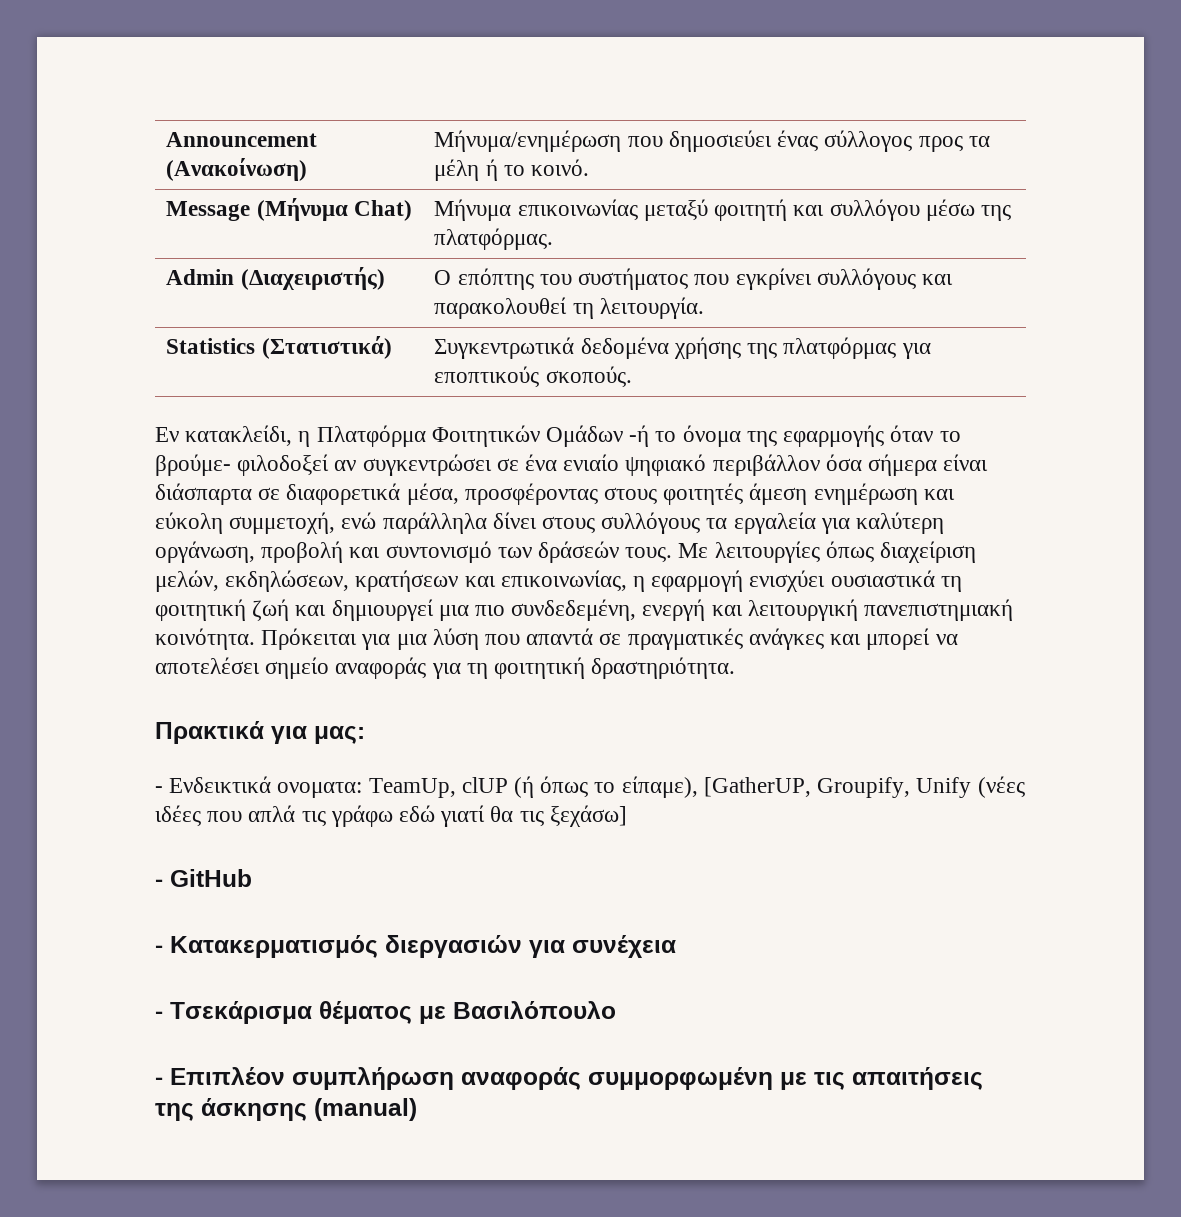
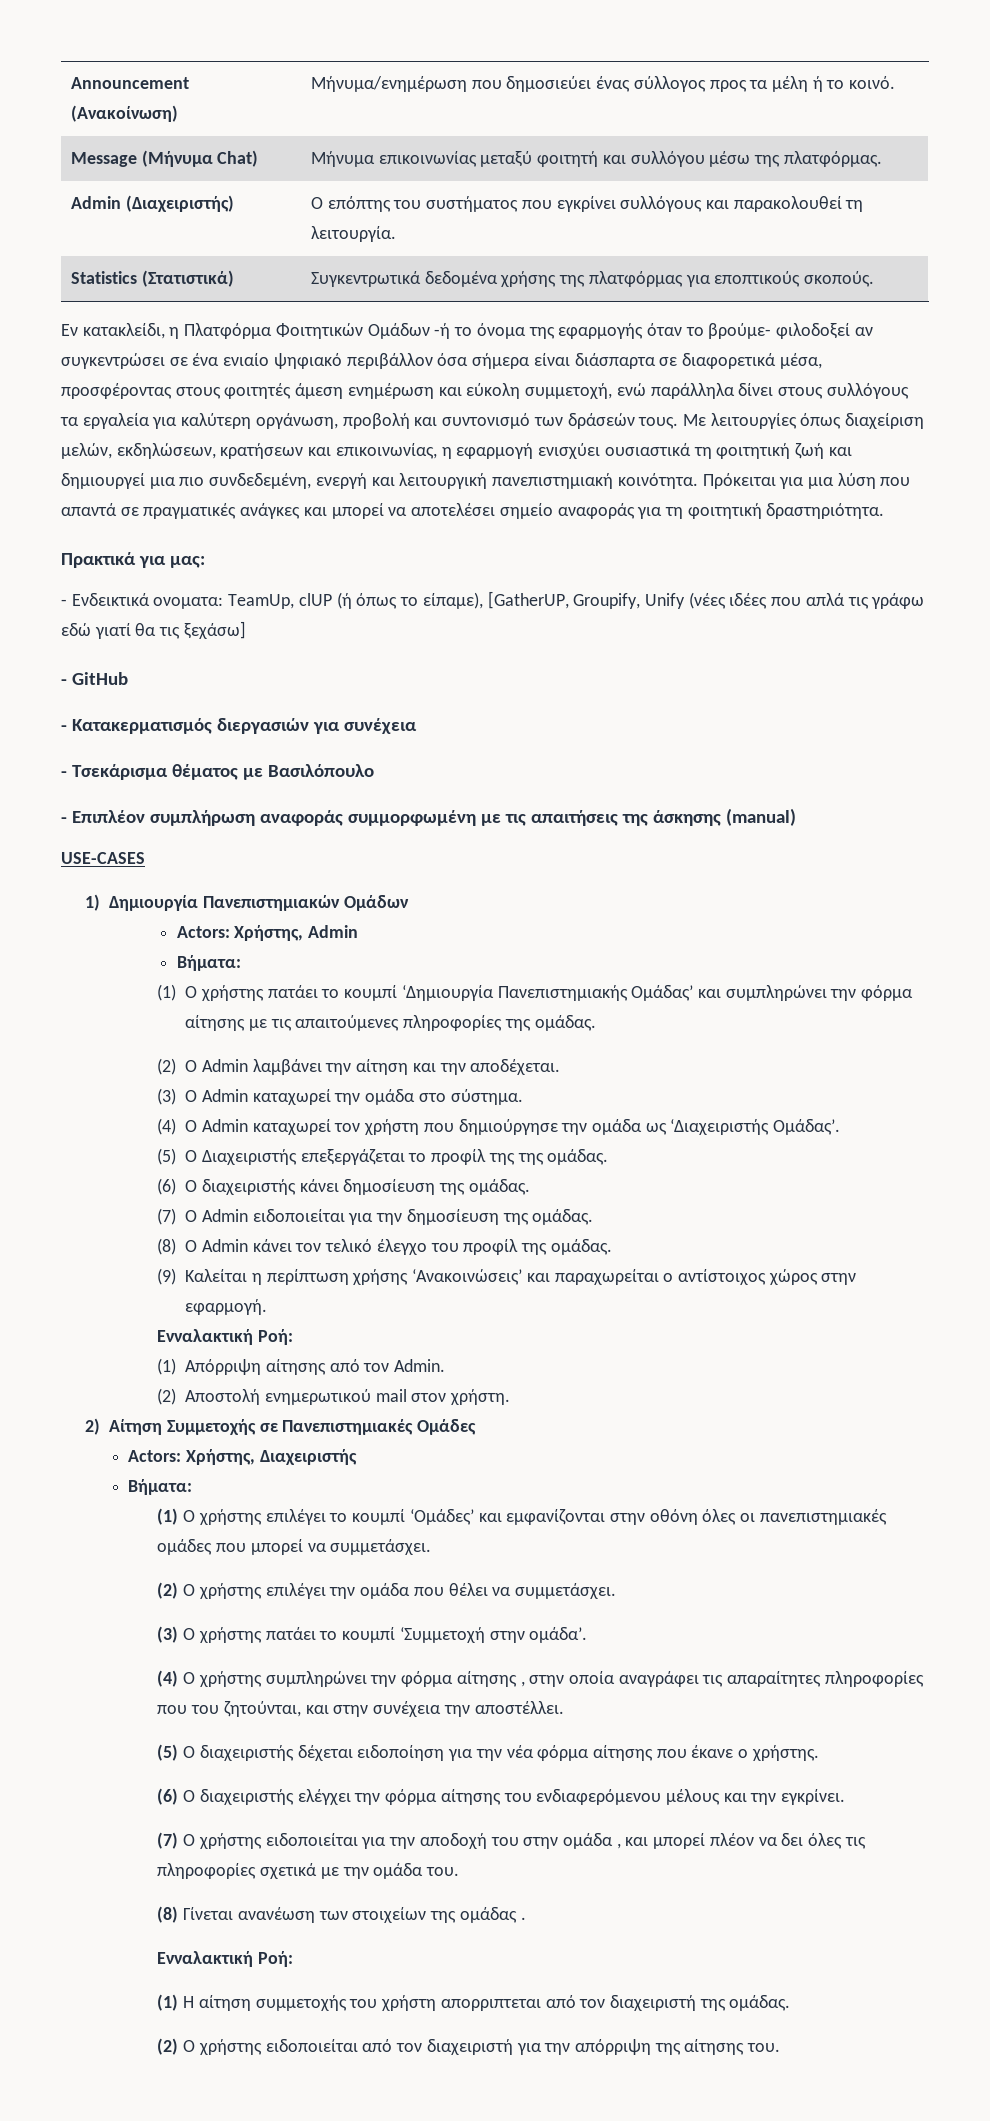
+ USE-CASES
+ 1) Δημιουργία Πανεπιστημιακών Ομάδων
+ Actors: Χρήστης, Admin
+ Βήματα:
+ (1) Ο χρήστης πατάει το κουμπί ‘Δημιουργία Πανεπιστημιακής Ομάδας’ και συμπληρώνει την φόρμα αίτησης με τις απαιτούμενες πληροφορίες της ομάδας.
+ (2) Ο Admin λαμβάνει την αίτηση και την αποδέχεται.
+ (3) Ο Αdmin καταχωρεί την ομάδα στο σύστημα.
+ (4) Ο Admin καταχωρεί τον χρήστη που δημιούργησε την ομάδα ως ‘Διαχειριστής Ομάδας’.
+ (5) Ο Διαχειριστής επεξεργάζεται το προφίλ της της ομάδας.
+ (6) Ο διαχειριστής κάνει δημοσίευση της ομάδας.
+ (7) Ο Admin ειδοποιείται για την δημοσίευση της ομάδας.
+ (8) Ο Admin κάνει τον τελικό έλεγχο του προφίλ της ομάδας.
+ (9) Καλείται η περίπτωση χρήσης ‘Ανακοινώσεις’ και παραχωρείται ο αντίστοιχος χώρος στην εφαρμογή.
+ Ενναλακτική Ροή:
+ (1) Απόρριψη αίτησης από τον Admin.
+ (2) Αποστολή ενημερωτικού mail στον χρήστη.
+ 2) Αίτηση Συμμετοχής σε Πανεπιστημιακές Ομάδες
+ Actors: Χρήστης, Διαχειριστής
+ Βήματα:
+ (1) Ο χρήστης επιλέγει το κουμπί ‘Ομάδες’ και εμφανίζονται στην οθόνη όλες οι πανεπιστημιακές ομάδες που μπορεί να συμμετάσχει.
+ (2) Ο χρήστης επιλέγει την ομάδα που θέλει να συμμετάσχει.
+ (3) Ο χρήστης πατάει το κουμπί ‘Συμμετοχή στην ομάδα’.
+ (4) Ο χρήστης συμπληρώνει την φόρμα αίτησης , στην οποία αναγράφει τις απαραίτητες πληροφορίες που του ζητούνται, και στην συνέχεια την αποστέλλει.
+ (5) Ο διαχειριστής δέχεται ειδοποίηση για την νέα φόρμα αίτησης που έκανε ο χρήστης.
+ (6) Ο διαχειριστής ελέγχει την φόρμα αίτησης του ενδιαφερόμενου μέλους και την εγκρίνει.
+ (7) Ο χρήστης ειδοποιείται για την αποδοχή του στην ομάδα , και μπορεί πλέον να δει όλες τις πληροφορίες σχετικά με την ομάδα του.
+ (8) Γίνεται ανανέωση των στοιχείων της ομάδας .
+ Ενναλακτική Ροή:
+ (1) Η αίτηση συμμετοχής του χρήστη απορριπτεται από τον διαχειριστή της ομάδας.
+ (2) Ο χρήστης ειδοποιείται από τον διαχειριστή για την απόρριψη της αίτησης του.

